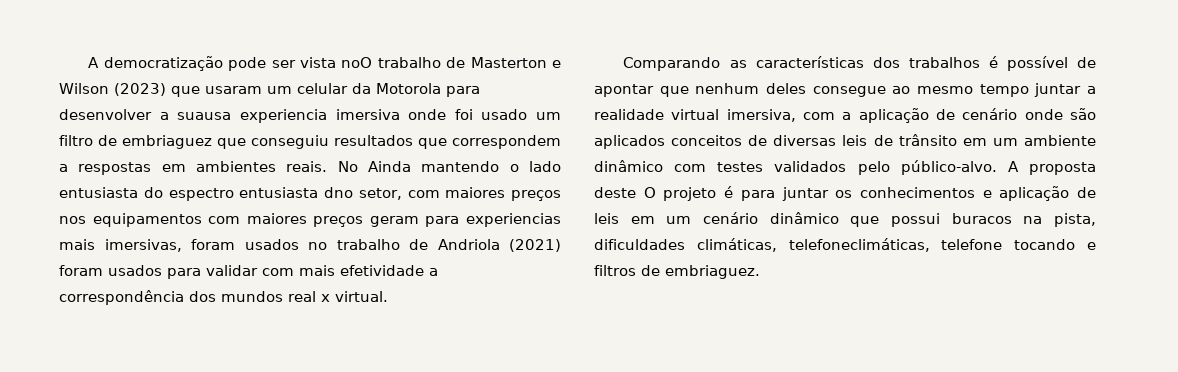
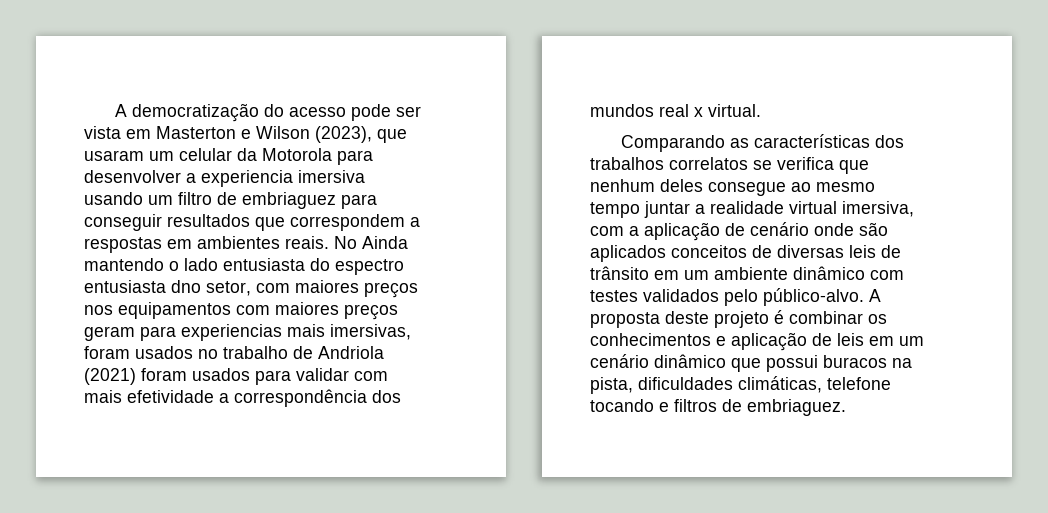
- A democratização pode ser vista noO trabalho de Masterton e Wilson (2023) que usaram um celular da Motorola para desenvolver a suausa experiencia imersiva onde foi usado um filtro de embriaguez que conseguiu resultados que correspondem a respostas em ambientes reais.
+ A democratização do acesso pode ser vista em Masterton e Wilson (2023), que usaram um celular da Motorola para desenvolver a experiencia imersiva usando um filtro de embriaguez para conseguir resultados que correspondem a respostas em ambientes reais.
- Comparando as características dos trabalhos é possível de apontar que nenhum deles consegue ao mesmo tempo juntar a realidade virtual imersiva, com a aplicação de cenário onde são aplicados conceitos de diversas leis de trânsito em um ambiente dinâmico com testes validados pelo público-alvo.
+ Comparando as características dos trabalhos correlatos se verifica que nenhum deles consegue ao mesmo tempo juntar a realidade virtual imersiva, com a aplicação de cenário onde são aplicados conceitos de diversas leis de trânsito em um ambiente dinâmico com testes validados pelo público-alvo.
- A proposta deste O projeto é para juntar os conhecimentos e aplicação de leis em um cenário dinâmico que possui buracos na pista, dificuldades climáticas, telefoneclimáticas, telefone tocando e filtros de embriaguez.
+ A proposta deste projeto é combinar os conhecimentos e aplicação de leis em um cenário dinâmico que possui buracos na pista, dificuldades climáticas, telefone tocando e filtros de embriaguez.

